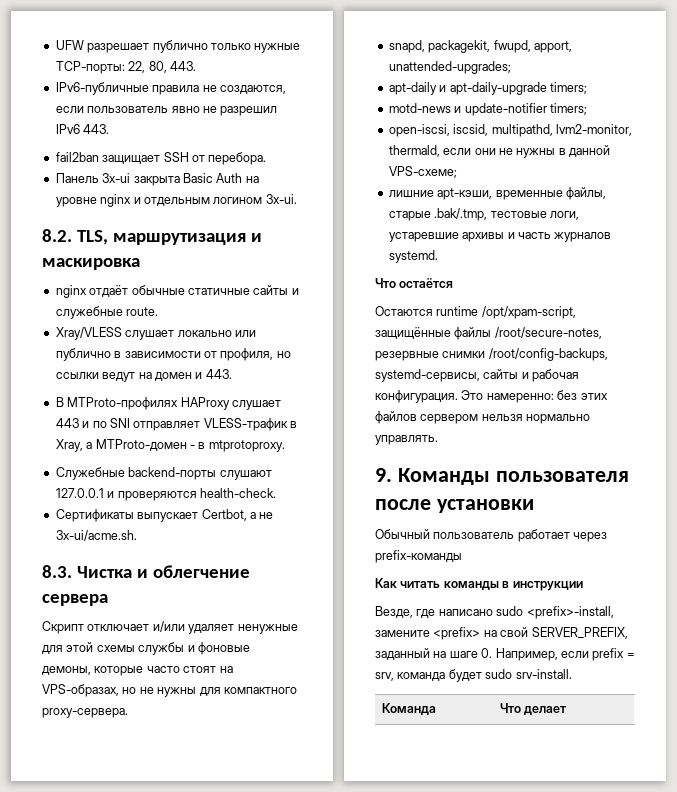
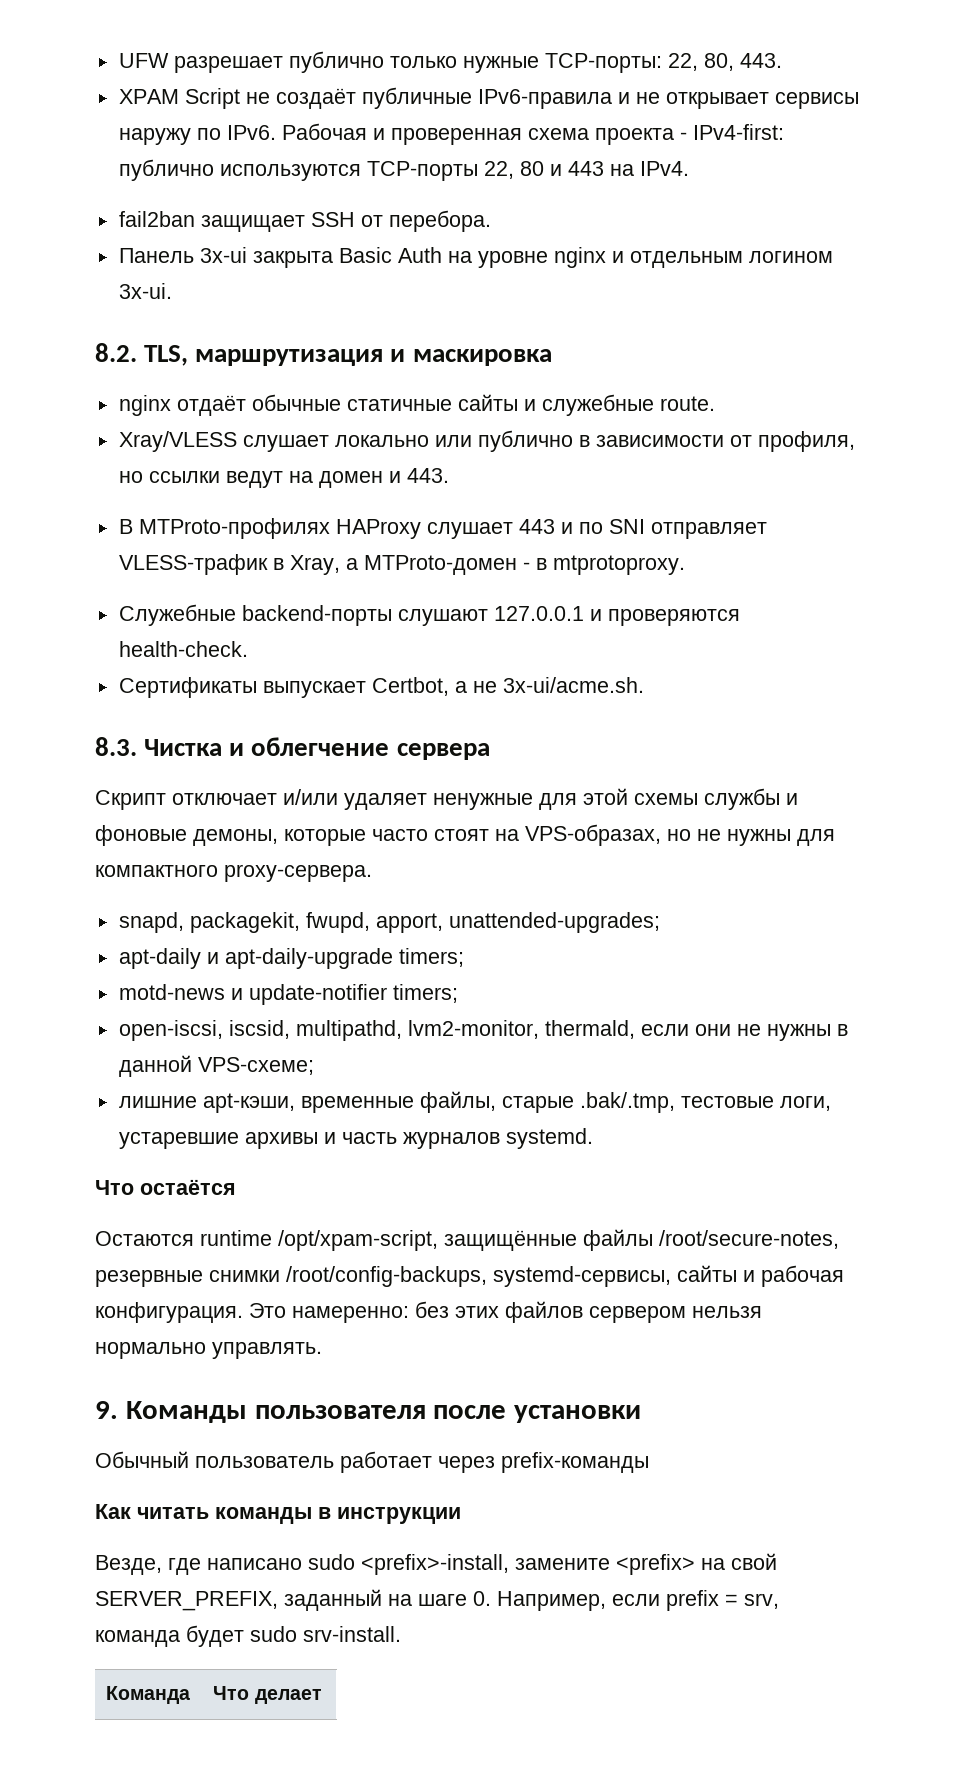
- IPv6-публичные правила не создаются, если пользователь явно не разрешил IPv6 443.
+ XPAM Script не создаёт публичные IPv6-правила и не открывает сервисы наружу по IPv6. Рабочая и проверенная схема проекта - IPv4-first: публично используются TCP-порты 22, 80 и 443 на IPv4.

